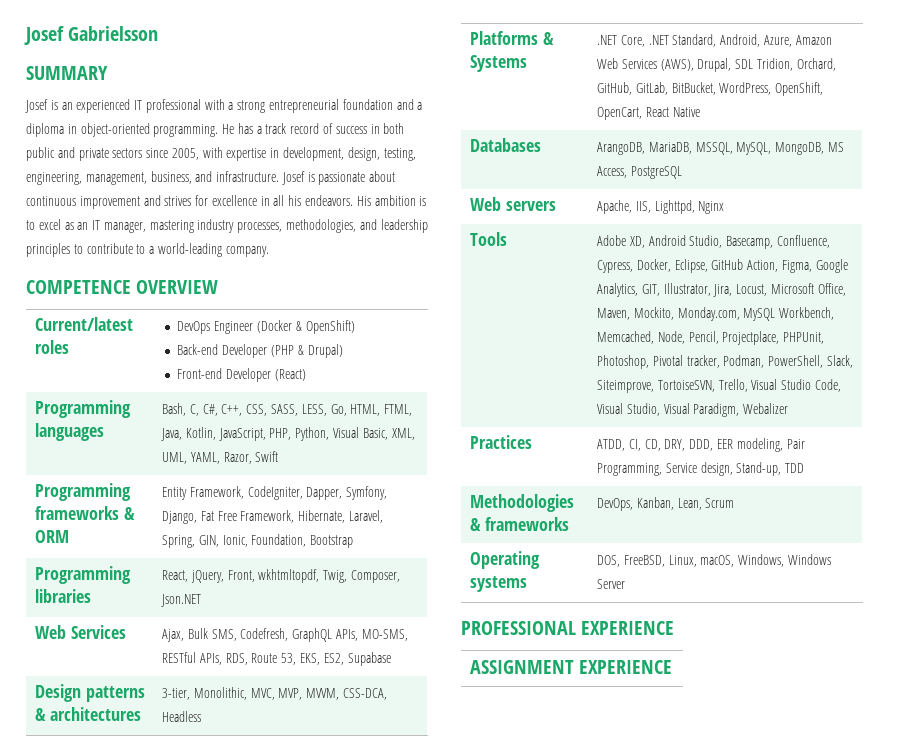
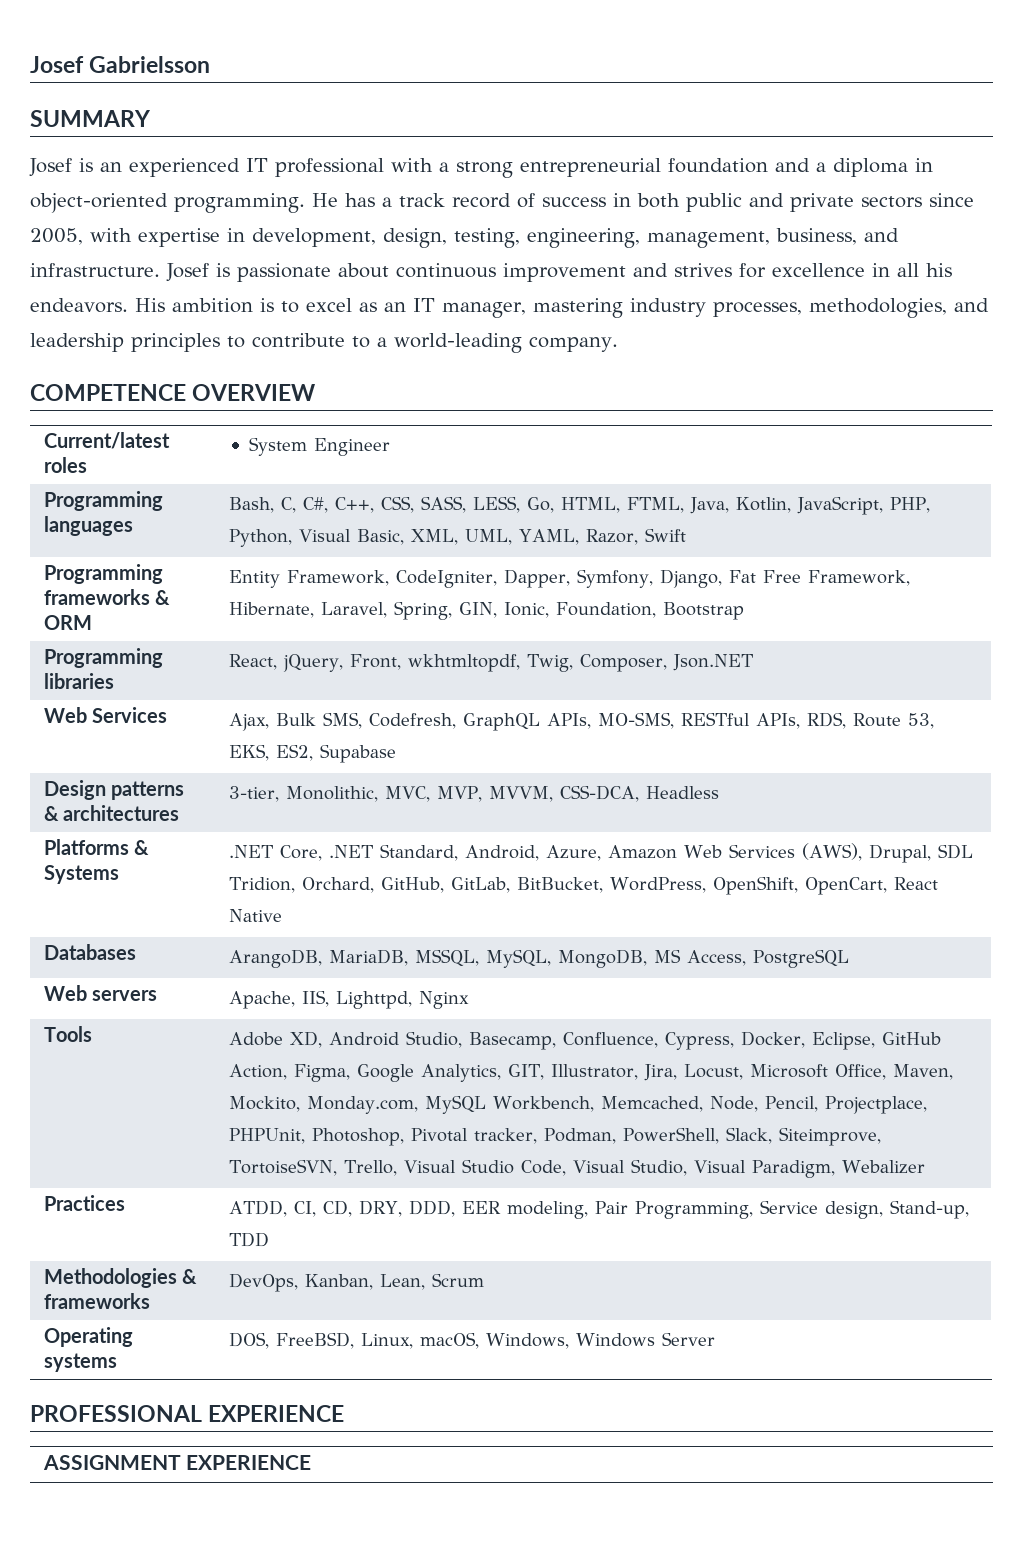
- Current/latest roles | DevOps Engineer (Docker & OpenShift)
- Back-end Developer (PHP & Drupal)
- Front-end Developer (React)
+ Current/latest roles | System Engineer

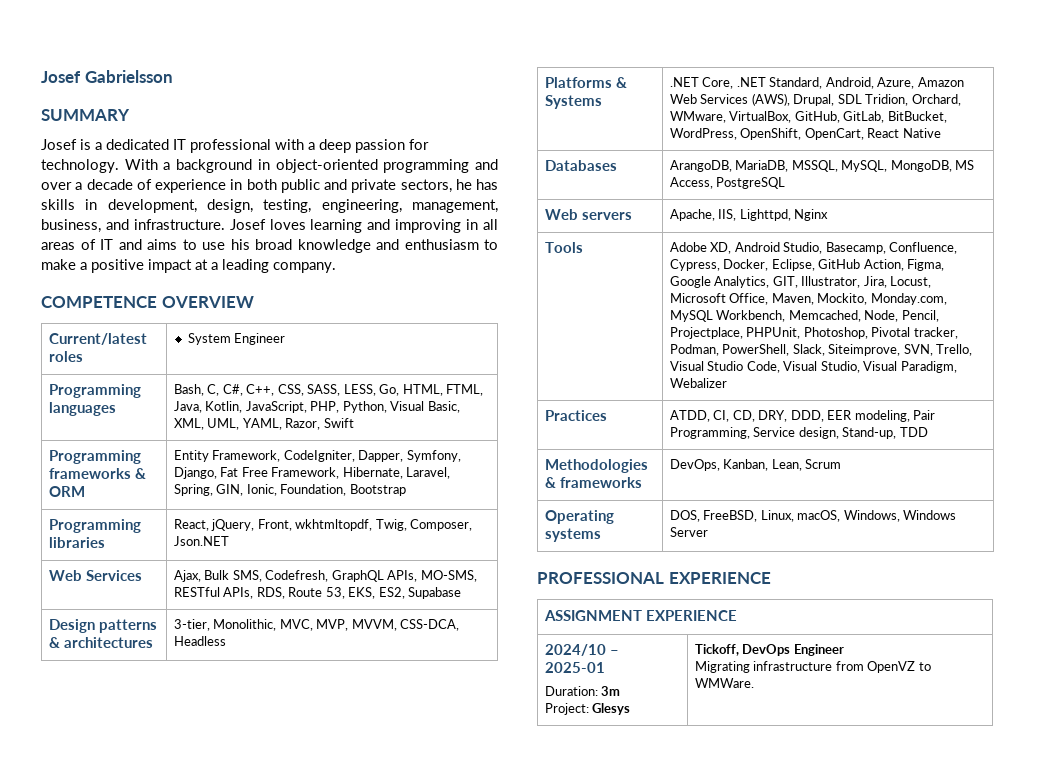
- Josef is an experienced IT professional with a strong entrepreneurial foundation and a diploma in object-oriented programming. He has a track record of success in both public and private sectors since 2005, with expertise in development, design, testing, engineering, management, business, and infrastructure.
+ Josef is a dedicated IT professional with a deep passion for technology. With a background in object-oriented programming and over a decade of experience in both public and private sectors, he has skills in development, design, testing, engineering, management, business, and infrastructure.
- Josef is passionate about continuous improvement and strives for excellence in all his endeavors. His ambition is to excel as an IT manager, mastering industry processes, methodologies, and leadership principles to contribute to a world-leading company.
+ Josef loves learning and improving in all areas of IT and aims to use his broad knowledge and enthusiasm to make a positive impact at a leading company.
- Platforms & Systems | .NET Core, .NET Standard, Android, Azure, Amazon Web Services (AWS), Drupal, SDL Tridion, Orchard, GitHub, GitLab, BitBucket, WordPress, OpenShift, OpenCart, React Native
+ Platforms & Systems | .NET Core, .NET Standard, Android, Azure, Amazon Web Services (AWS), Drupal, SDL Tridion, Orchard, WMware, VirtualBox, GitHub, GitLab, BitBucket, WordPress, OpenShift, OpenCart, React Native
- Adobe XD, Android Studio, Basecamp, Confluence, Cypress, Docker, Eclipse, GitHub Action, Figma, Google Analytics, GIT, Illustrator, Jira, Locust, Microsoft Office, Maven, Mockito, Monday.com, MySQL Workbench, Memcached, Node, Pencil, Projectplace, PHPUnit, Photoshop, Pivotal tracker, Podman, PowerShell, Slack, Siteimprove, TortoiseSVN, Trello, Visual Studio Code, Visual Studio, Visual Paradigm, Webalizer
+ Adobe XD, Android Studio, Basecamp, Confluence, Cypress, Docker, Eclipse, GitHub Action, Figma, Google Analytics, GIT, Illustrator, Jira, Locust, Microsoft Office, Maven, Mockito, Monday.com, MySQL Workbench, Memcached, Node, Pencil, Projectplace, PHPUnit, Photoshop, Pivotal tracker, Podman, PowerShell, Slack, Siteimprove, SVN, Trello, Visual Studio Code, Visual Studio, Visual Paradigm, Webalizer
+ 2024/10 – 2025-01
+ Duration: 3m
+ Project: Glesys | Tickoff, DevOps Engineer
+ Migrating infrastructure from OpenVZ to WMWare.

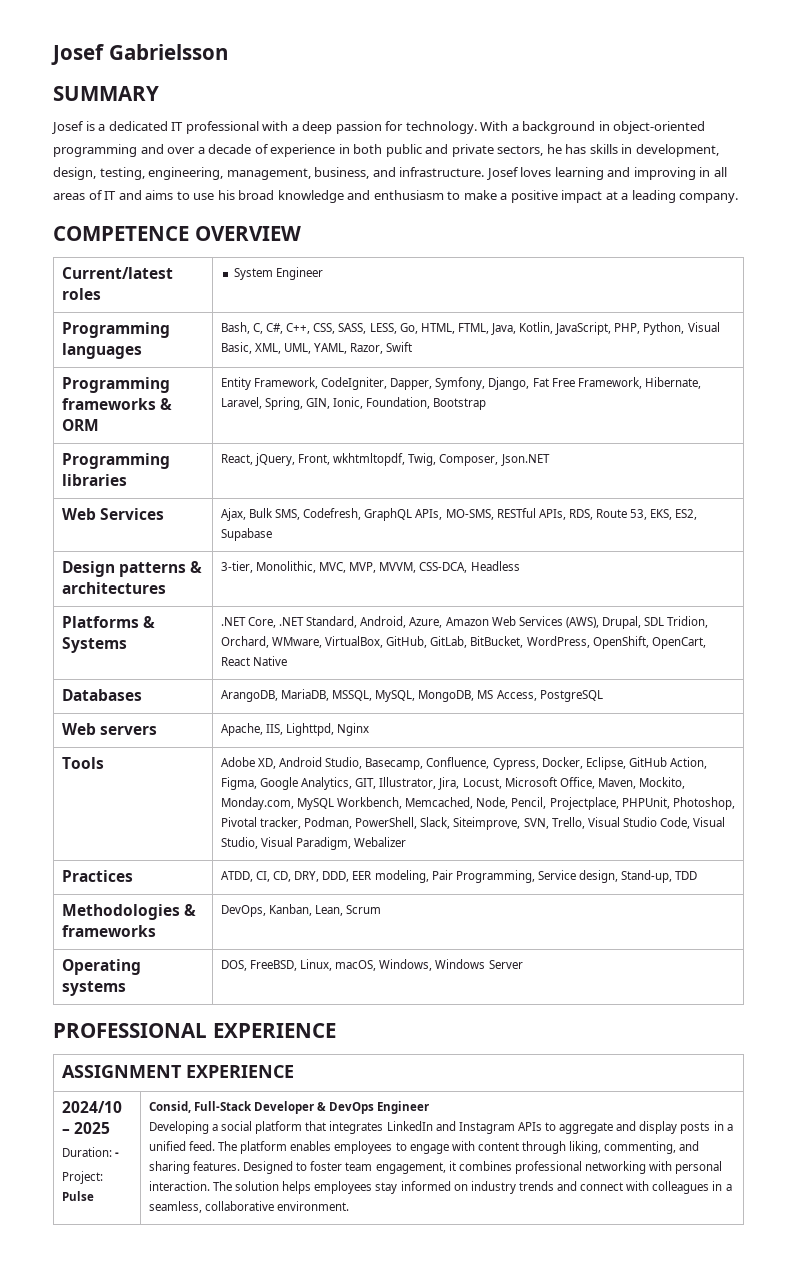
- 2024/10 – 2025-01
+ 2024/10 – 2025
- Duration: 3m
+ Duration: -
- Project: Glesys | Tickoff, DevOps Engineer
- Migrating infrastructure from OpenVZ to WMWare.
+ Project: Pulse | Consid, Full-Stack Developer & DevOps Engineer
+ Developing a social platform that integrates LinkedIn and Instagram APIs to aggregate and display posts in a unified feed. The platform enables employees to engage with content through liking, commenting, and sharing features. Designed to foster team engagement, it combines professional networking with personal interaction. The solution helps employees stay informed on industry trends and connect with colleagues in a seamless, collaborative environment.

